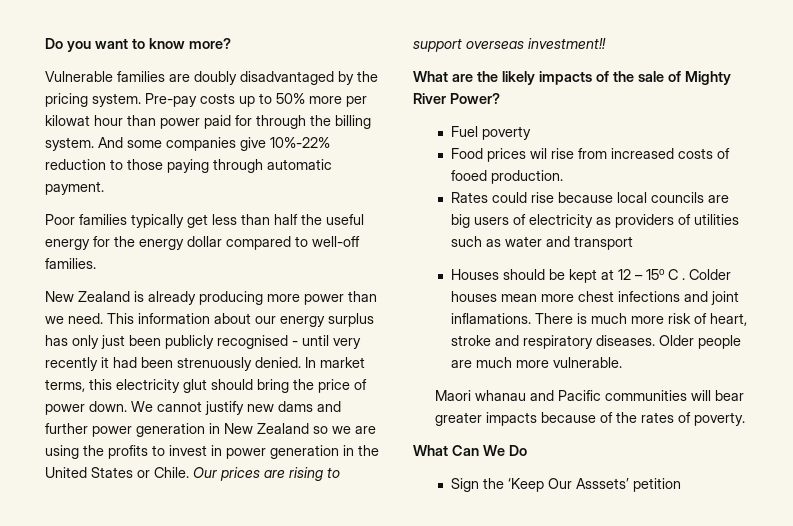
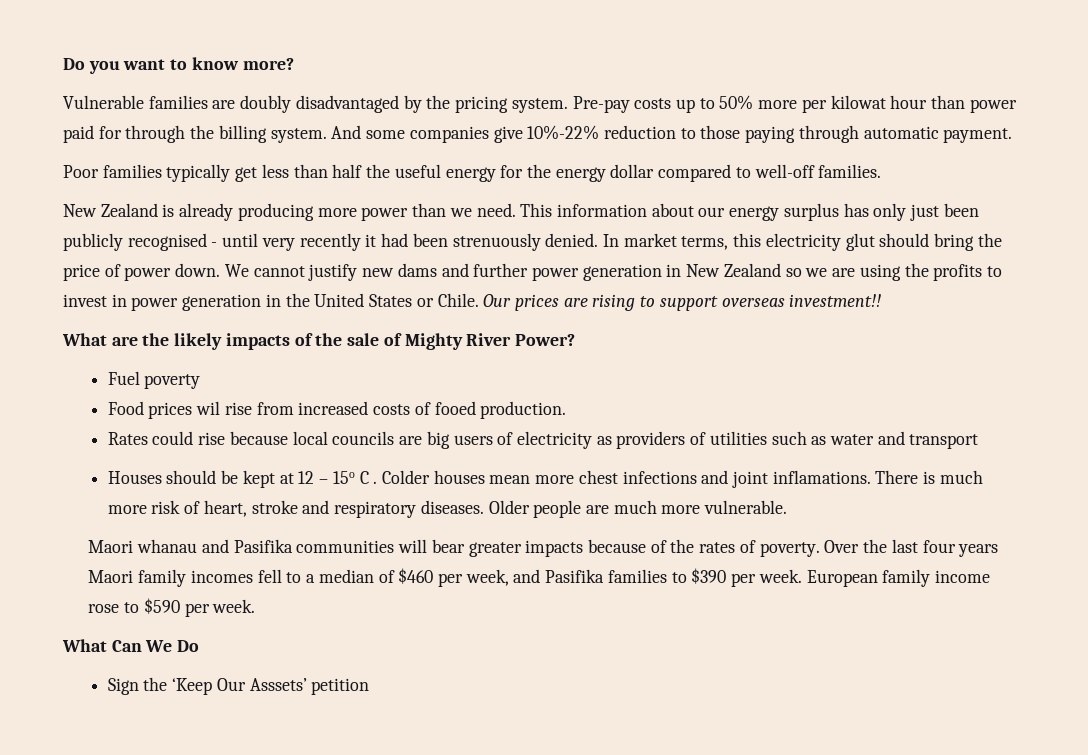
- Maori whanau and Pacific communities will bear greater impacts because of the rates of poverty.
+ Maori whanau and Pasifika communities will bear greater impacts because of the rates of poverty. Over the last four years Maori family incomes fell to a median of $460 per week, and Pasifika families to $390 per week. European family income rose to $590 per week.

